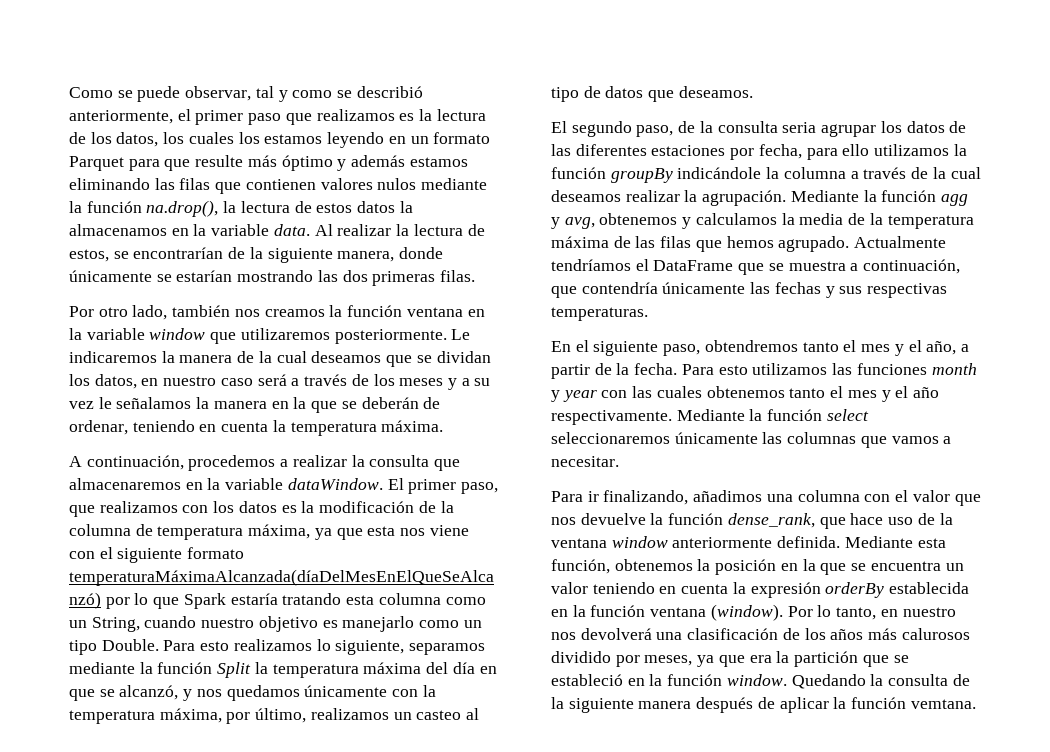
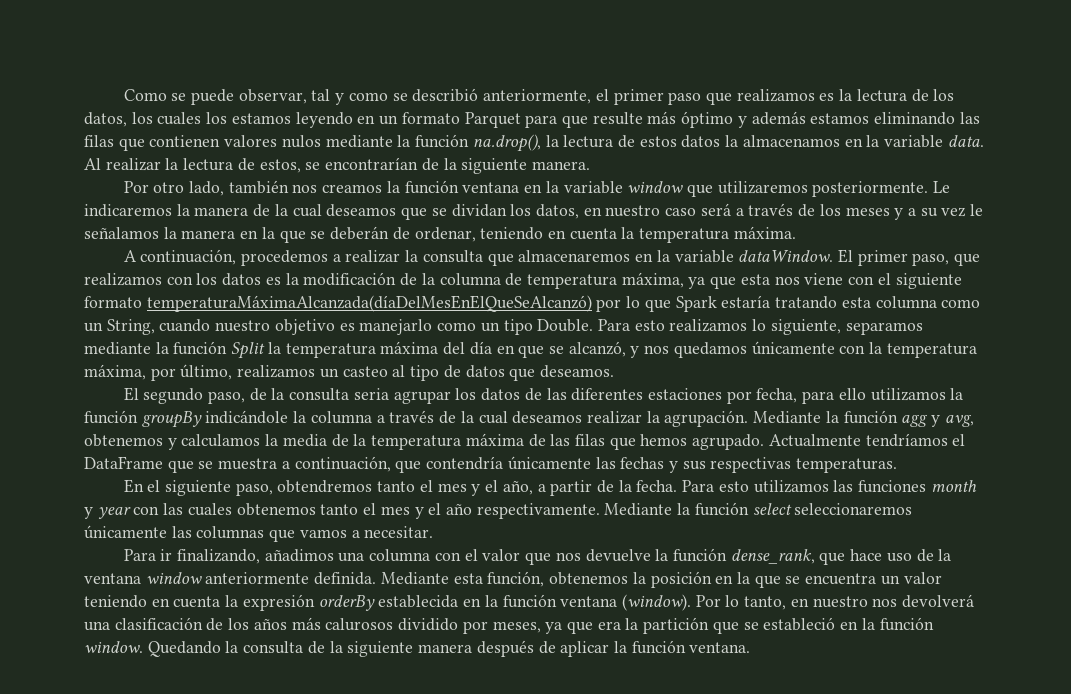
- Al realizar la lectura de estos, se encontrarían de la siguiente manera, donde únicamente se estarían mostrando las dos primeras filas.
+ Al realizar la lectura de estos, se encontrarían de la siguiente manera.
- Quedando la consulta de la siguiente manera después de aplicar la función vemtana.
+ Quedando la consulta de la siguiente manera después de aplicar la función ventana.

